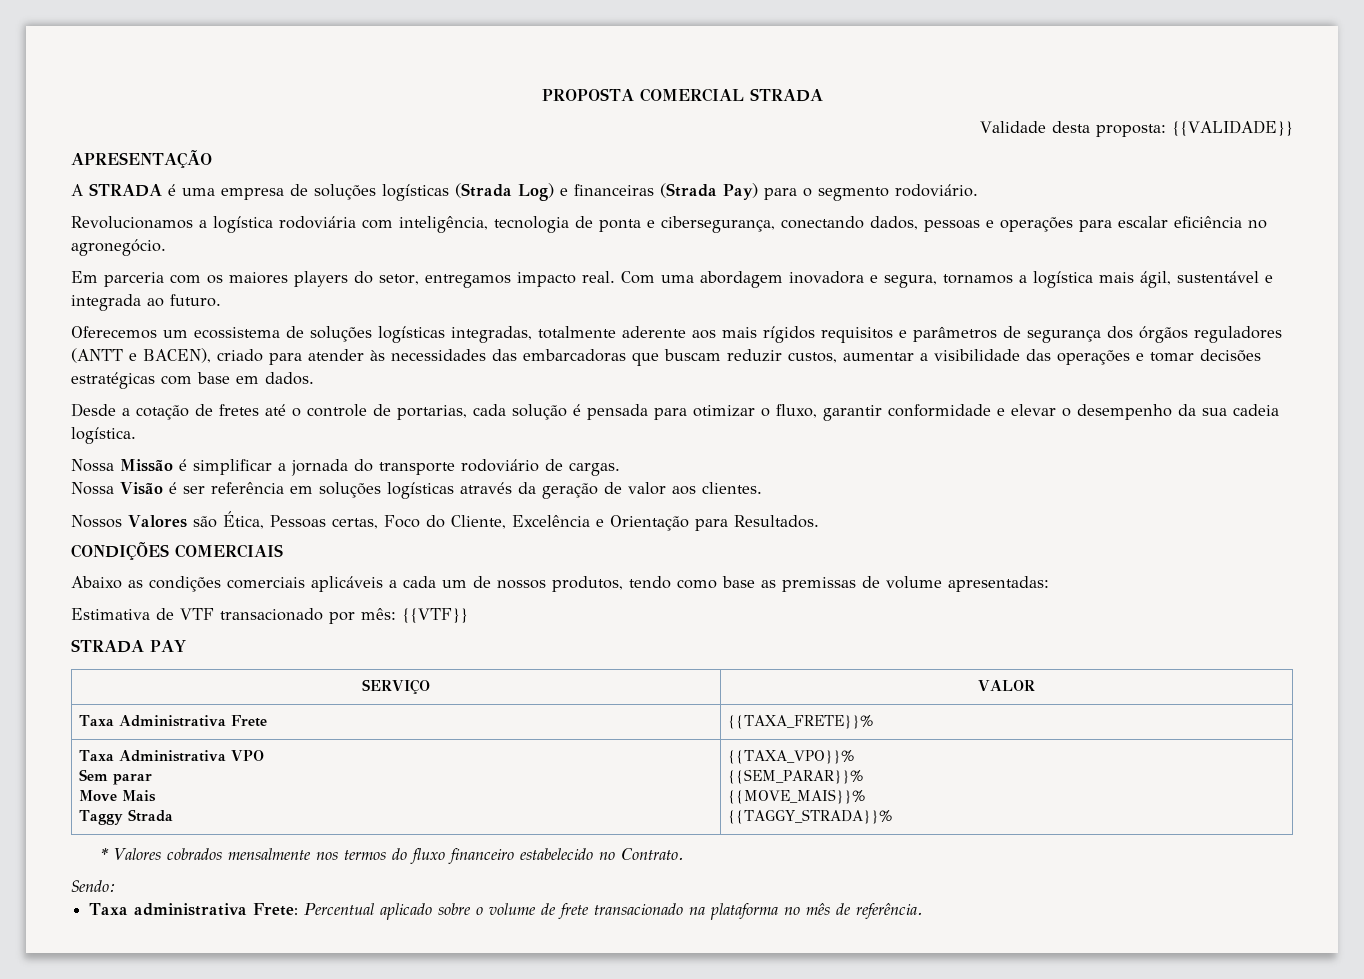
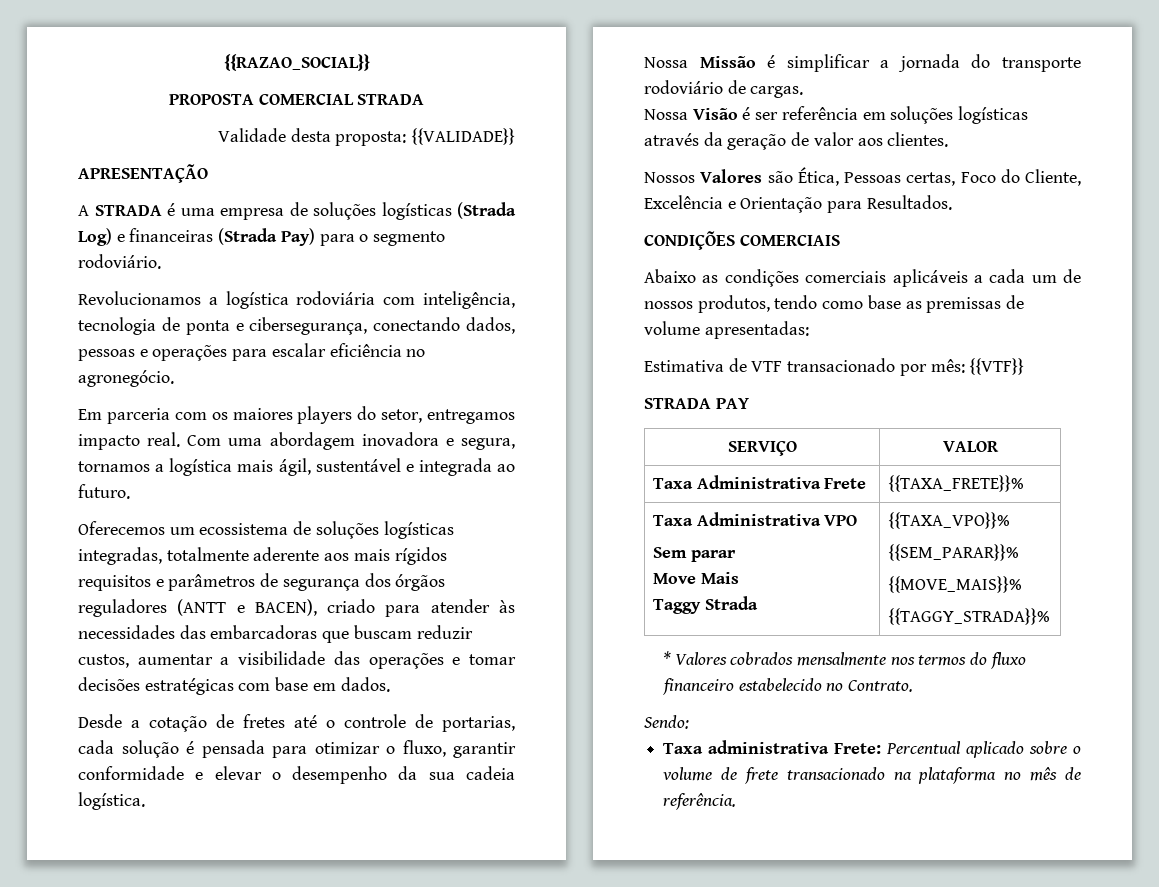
+ {{RAZAO_SOCIAL}}

